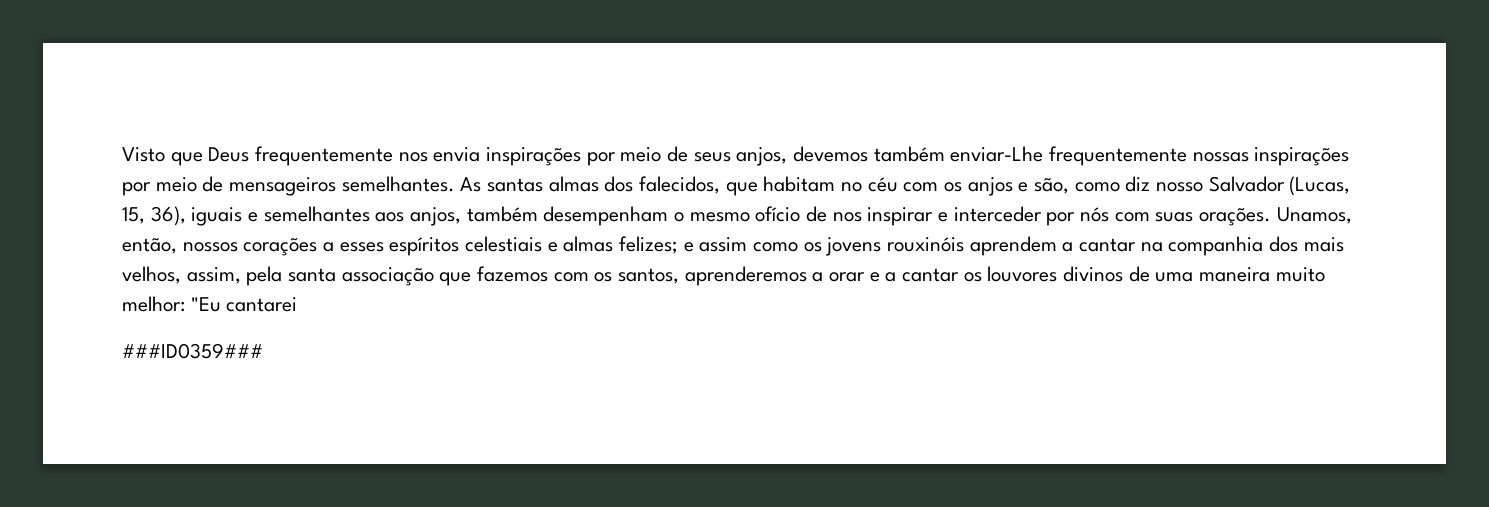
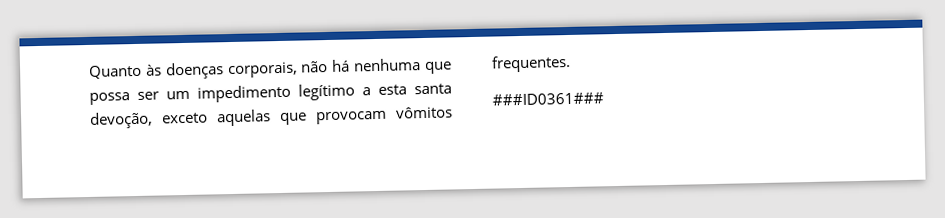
- Visto que Deus frequentemente nos envia inspirações por meio de seus anjos, devemos também enviar-Lhe frequentemente nossas inspirações por meio de mensageiros semelhantes. As santas almas dos falecidos, que habitam no céu com os anjos e são, como diz nosso Salvador (Lucas, 15, 36), iguais e semelhantes aos anjos, também desempenham o mesmo ofício de nos inspirar e interceder por nós com suas orações. Unamos, então, nossos corações a esses espíritos celestiais e almas felizes; e assim como os jovens rouxinóis aprendem a cantar na companhia dos mais velhos, assim, pela santa associação que fazemos com os santos, aprenderemos a orar e a cantar os louvores divinos de uma maneira muito melhor: "Eu cantarei
- ###ID0359###
+ Quanto às doenças corporais, não há nenhuma que possa ser um impedimento legítimo a esta santa devoção, exceto aquelas que provocam vômitos frequentes.
+ ###ID0361###

